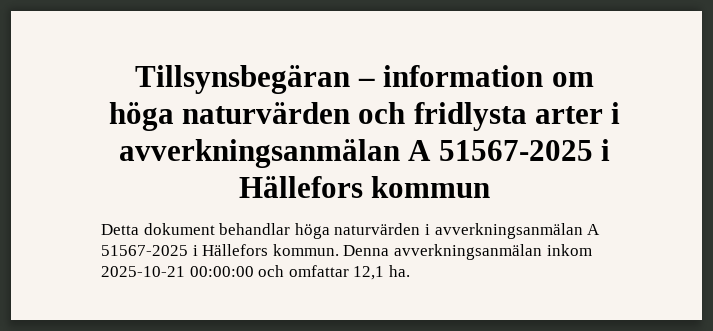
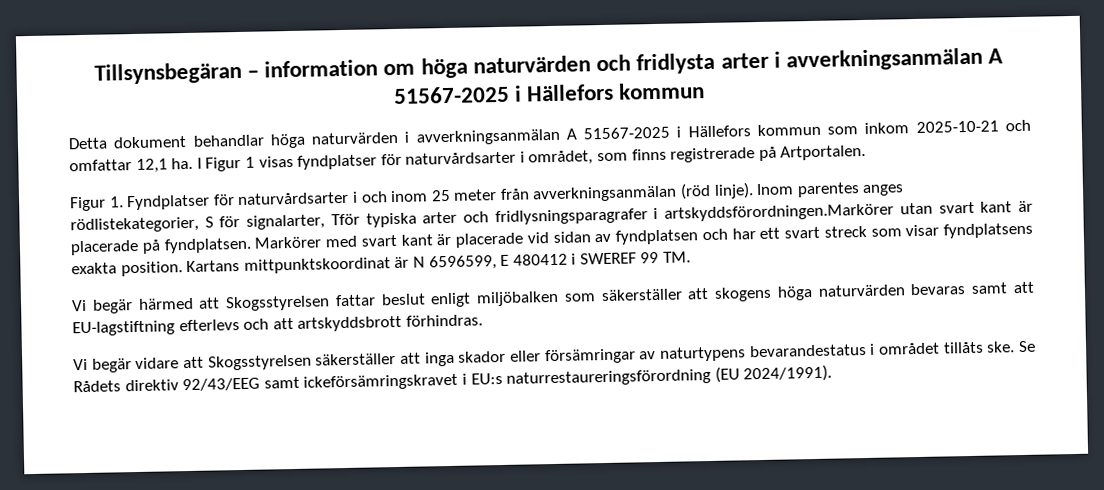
- Detta dokument behandlar höga naturvärden i avverkningsanmälan A 51567-2025 i Hällefors kommun. Denna avverkningsanmälan inkom 2025-10-21 00:00:00 och omfattar 12,1 ha.
+ Detta dokument behandlar höga naturvärden i avverkningsanmälan A 51567-2025 i Hällefors kommun som inkom 2025-10-21 och omfattar 12,1 ha.
+ I Figur 1 visas fyndplatser för naturvårdsarter i området, som finns registrerade på Artportalen.
+ Figur 1. Fyndplatser för naturvårdsarter i och inom 25 meter från avverkningsanmälan (röd linje). Inom parentes anges rödlistekategorier, S för signalarter, Tför typiska arter och fridlysningsparagrafer i artskyddsförordningen.Markörer utan svart kant är placerade på fyndplatsen. Markörer med svart kant är placerade vid sidan av fyndplatsen och har ett svart streck som visar fyndplatsens exakta position. Kartans mittpunktskoordinat är N 6596599, E 480412 i SWEREF 99 TM.
+ Vi begär härmed att Skogsstyrelsen fattar beslut enligt miljöbalken som säkerställer att skogens höga naturvärden bevaras samt att EU-lagstiftning efterlevs och att artskyddsbrott förhindras.
+ Vi begär vidare att Skogsstyrelsen säkerställer att inga skador eller försämringar av naturtypens bevarandestatus i området tillåts ske. Se Rådets direktiv 92/43/EEG samt ickeförsämringskravet i EU:s naturrestaureringsförordning (EU 2024/1991).

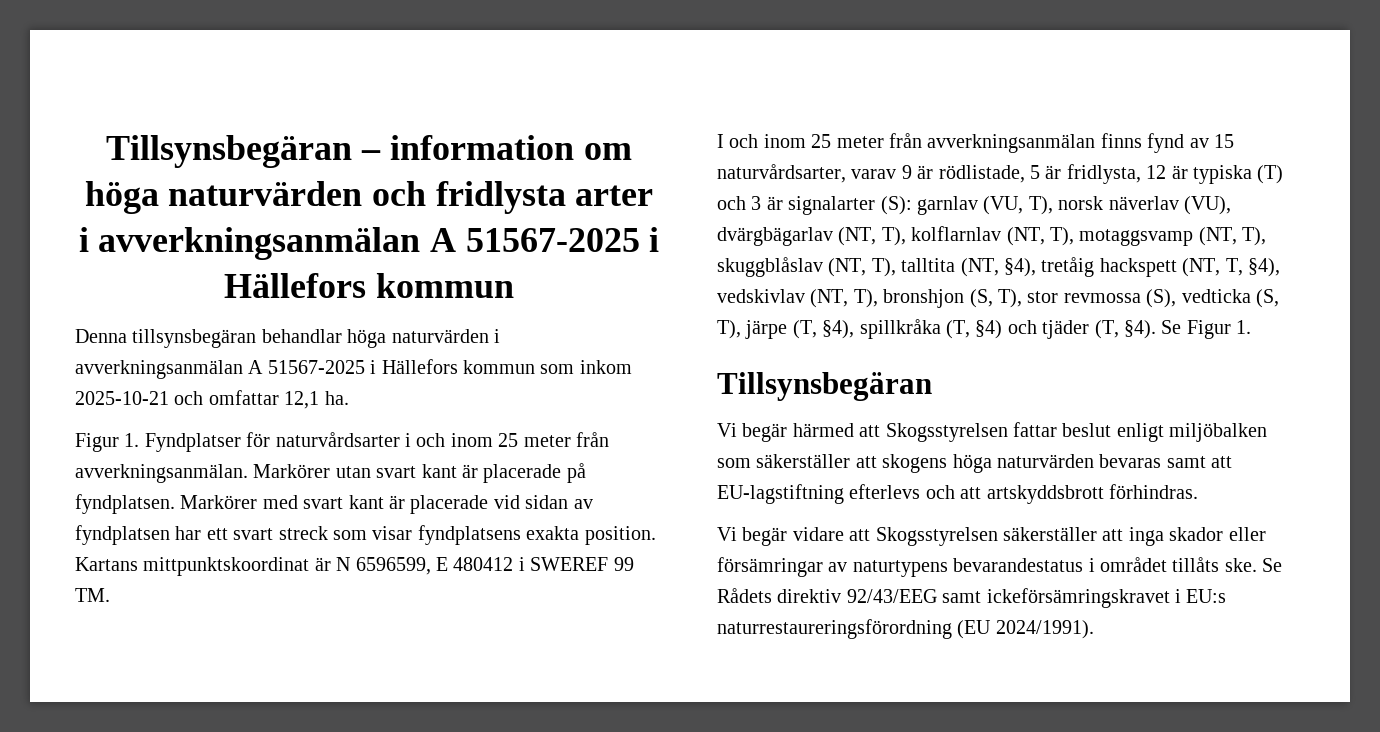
- Detta dokument behandlar höga naturvärden i avverkningsanmälan A 51567-2025 i Hällefors kommun som inkom 2025-10-21 och omfattar 12,1 ha. I Figur 1 visas fyndplatser för naturvårdsarter i området, som finns registrerade på Artportalen.
+ Denna tillsynsbegäran behandlar höga naturvärden i avverkningsanmälan A 51567-2025 i Hällefors kommun som inkom 2025-10-21 och omfattar 12,1 ha.
- Figur 1. Fyndplatser för naturvårdsarter i och inom 25 meter från avverkningsanmälan (röd linje). Inom parentes anges rödlistekategorier, S för signalarter, Tför typiska arter och fridlysningsparagrafer i artskyddsförordningen.Markörer utan svart kant är placerade på fyndplatsen.
+ Figur 1. Fyndplatser för naturvårdsarter i och inom 25 meter från avverkningsanmälan. Markörer utan svart kant är placerade på fyndplatsen.
- Markörer med svart kant är placerade vid sidan av fyndplatsen och har ett svart streck som visar fyndplatsens exakta position.
+ Markörer med svart kant är placerade vid sidan av fyndplatsen har ett svart streck som visar fyndplatsens exakta position.
+ I och inom 25 meter från avverkningsanmälan finns fynd av 15 naturvårdsarter, varav 9 är rödlistade, 5 är fridlysta, 12 är typiska (T) och 3 är signalarter (S): garnlav (VU, T), norsk näverlav (VU), dvärgbägarlav (NT, T), kolflarnlav (NT, T), motaggsvamp (NT, T), skuggblåslav (NT, T), talltita (NT, §4), tretåig hackspett (NT, T, §4), vedskivlav (NT, T), bronshjon (S, T), stor revmossa (S), vedticka (S, T), järpe (T, §4), spillkråka (T, §4) och tjäder (T, §4). Se Figur 1.
+ Tillsynsbegäran

